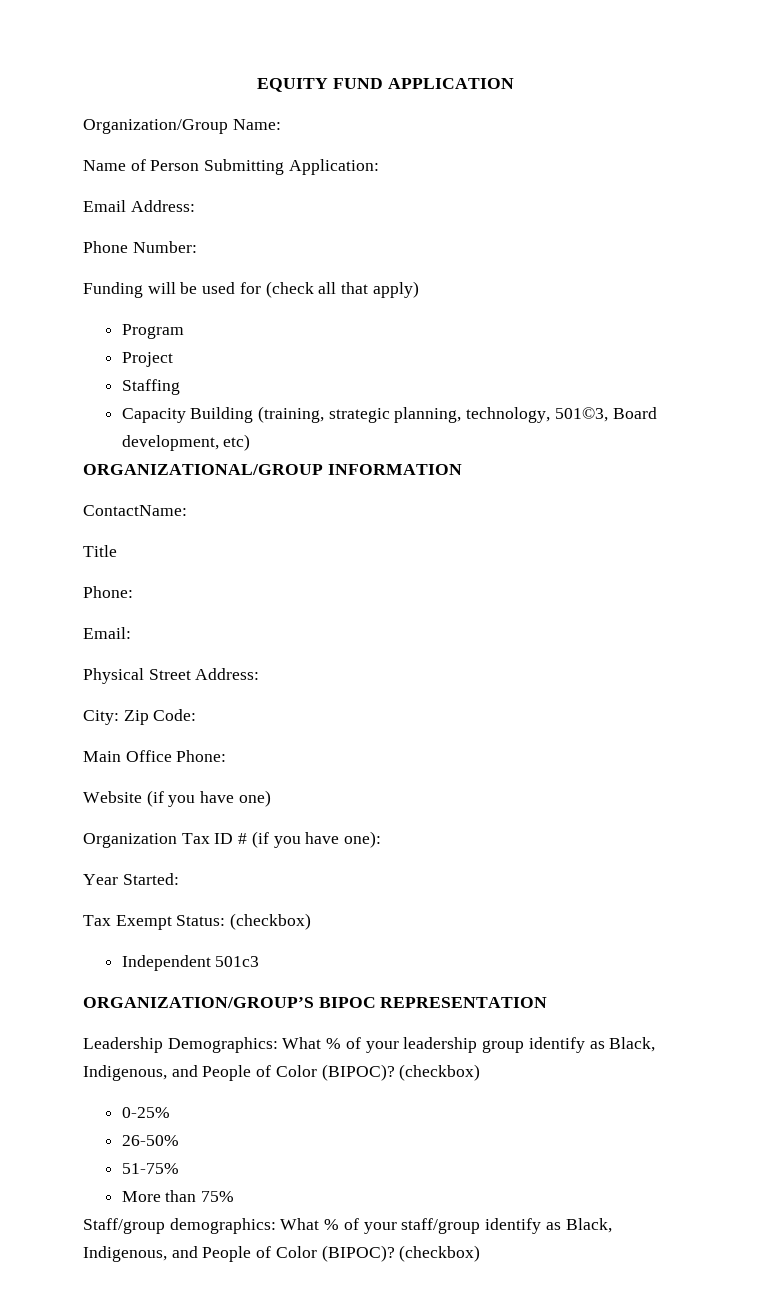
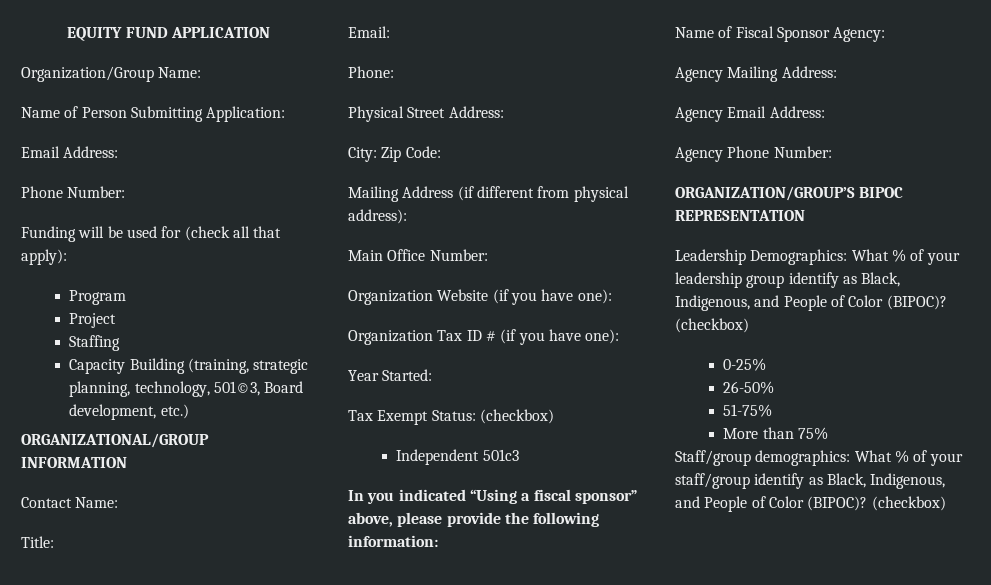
- Funding will be used for (check all that apply)
+ Funding will be used for (check all that apply):
- Capacity Building (training, strategic planning, technology, 501©3, Board development, etc)
+ Capacity Building (training, strategic planning, technology, 501©3, Board development, etc.)
- ContactName:
- Title
+ Contact Name:
+ Title:
+ Email:
  Phone:
- Email:
+ Mailing Address (if different from physical address):
- Main Office Phone:
- Website (if you have one)
+ Main Office Number:
+ Organization Website (if you have one):
+ In you indicated “Using a fiscal sponsor” above, please provide the following information:
+ Name of Fiscal Sponsor Agency:
+ Agency Mailing Address:
+ Agency Email Address:
+ Agency Phone Number:

